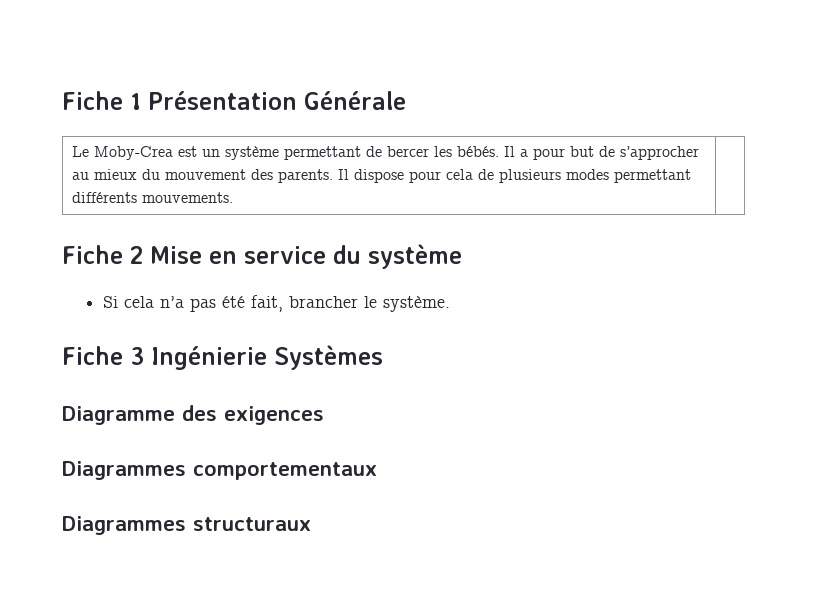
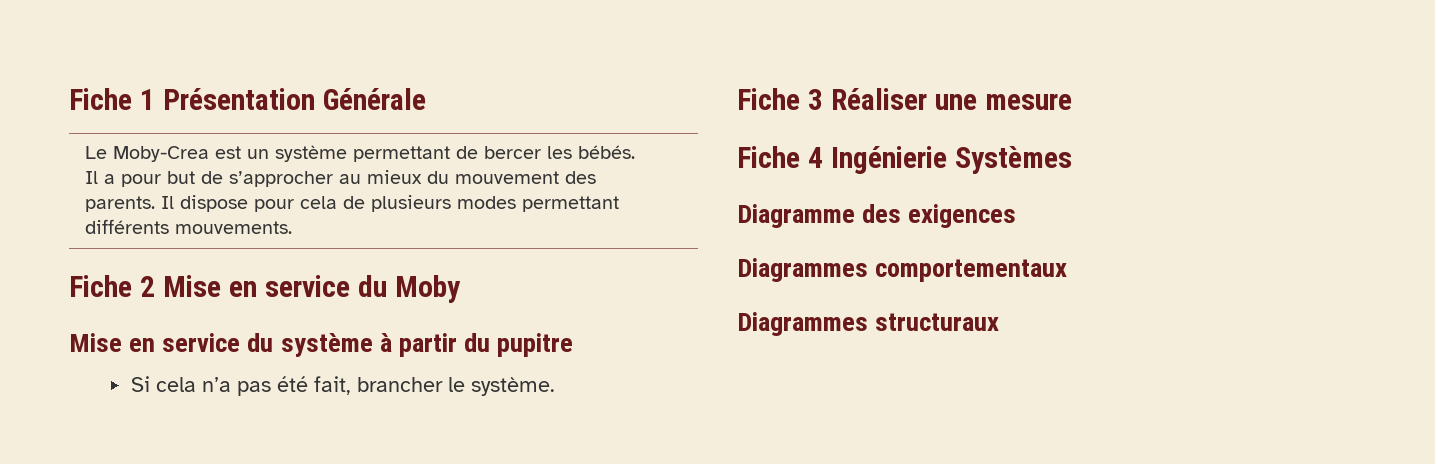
- Fiche 2 Mise en service du système
+ Fiche 2 Mise en service du Moby
+ Mise en service du système à partir du pupitre
- Fiche 3 Ingénierie Systèmes
+ Fiche 3 Réaliser une mesure
+ Fiche 4 Ingénierie Systèmes

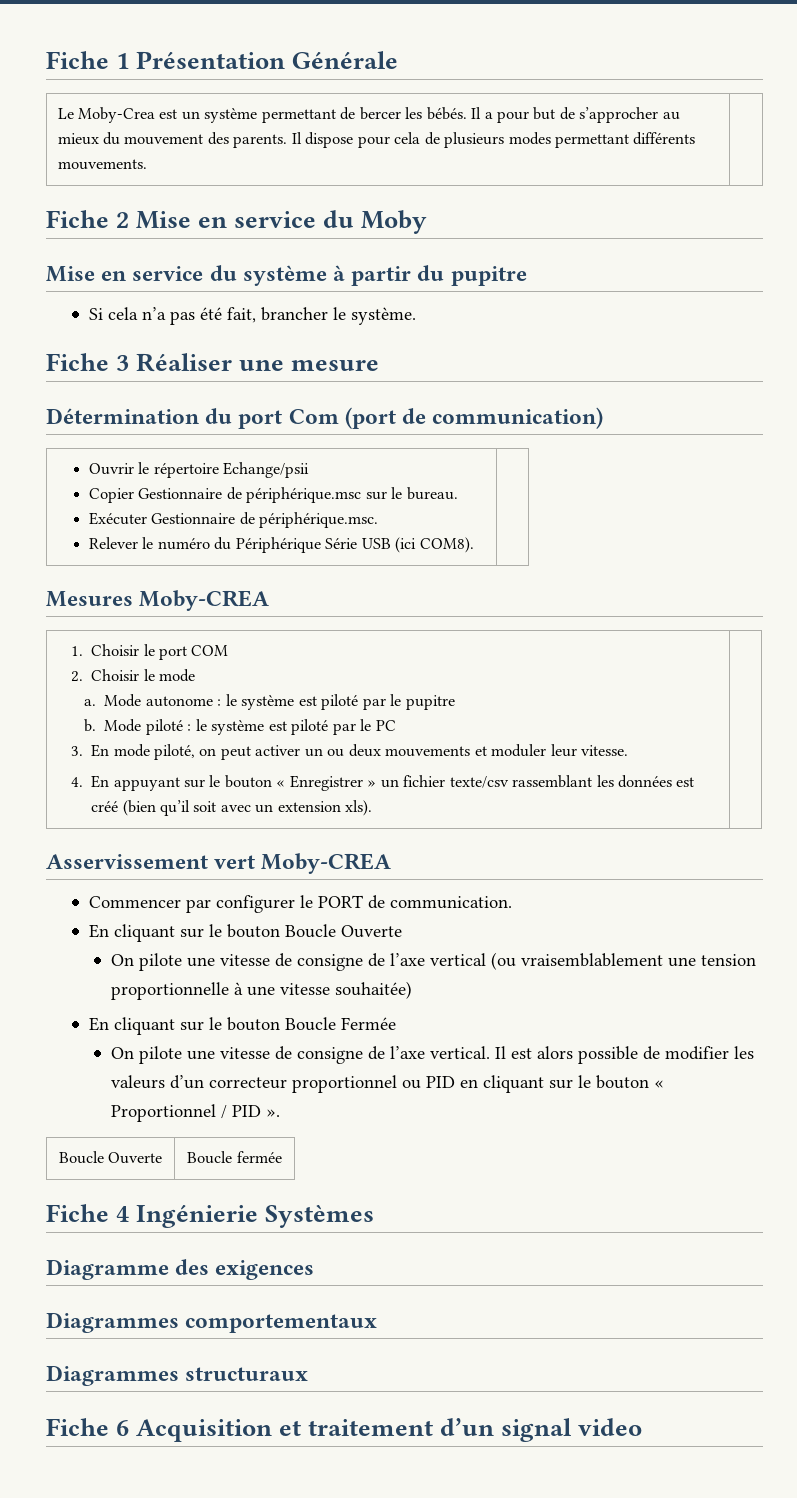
+ Détermination du port Com (port de communication)
+ Ouvrir le répertoire Echange/psii
+ Copier Gestionnaire de périphérique.msc sur le bureau.
+ Exécuter Gestionnaire de périphérique.msc.
+ Relever le numéro du Périphérique Série USB (ici COM8). |
+ Mesures Moby-CREA
+ 1. Choisir le port COM
+ 2. Choisir le mode
+ a. Mode autonome : le système est piloté par le pupitre
+ b. Mode piloté : le système est piloté par le PC
+ 3. En mode piloté, on peut activer un ou deux mouvements et moduler leur vitesse.
+ 4. En appuyant sur le bouton « Enregistrer » un fichier texte/csv rassemblant les données est créé (bien qu’il soit avec un extension xls). |
+ Asservissement vert Moby-CREA
+ Commencer par configurer le PORT de communication.
+ En cliquant sur le bouton Boucle Ouverte
+ On pilote une vitesse de consigne de l’axe vertical (ou vraisemblablement une tension proportionnelle à une vitesse souhaitée)
+ En cliquant sur le bouton Boucle Fermée
+ On pilote une vitesse de consigne de l’axe vertical. Il est alors possible de modifier les valeurs d’un correcteur proportionnel ou PID en cliquant sur le bouton « Proportionnel / PID ».
+ Boucle Ouverte | Boucle fermée
+ Fiche 6 Acquisition et traitement d’un signal video

